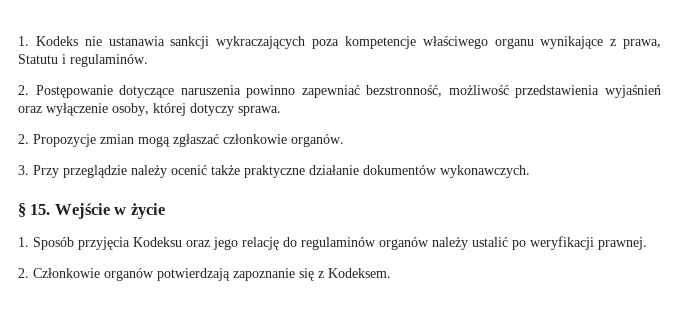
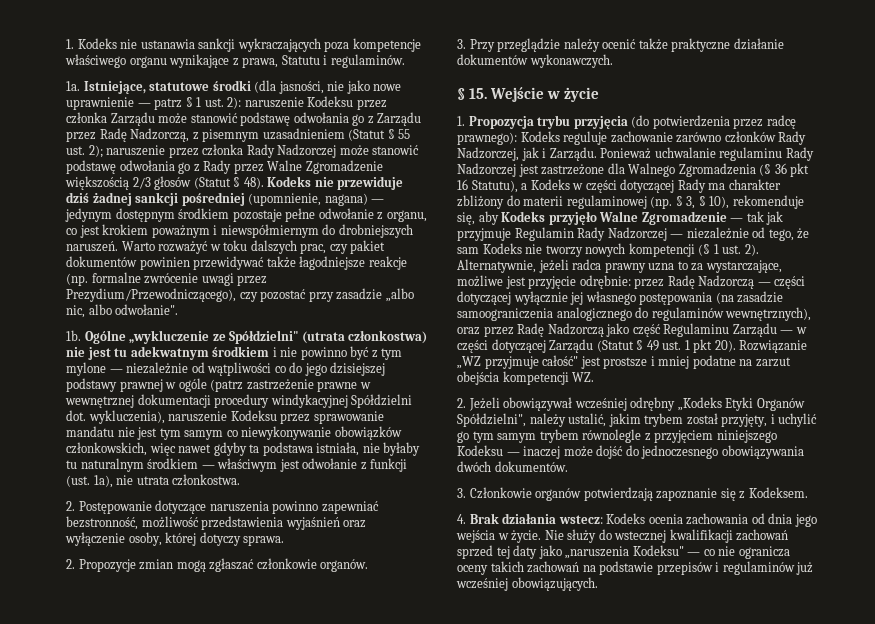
+ 1a. Istniejące, statutowe środki (dla jasności, nie jako nowe uprawnienie — patrz § 1 ust. 2): naruszenie Kodeksu przez członka Zarządu może stanowić podstawę odwołania go z Zarządu przez Radę Nadzorczą, z pisemnym uzasadnieniem (Statut § 55 ust. 2); naruszenie przez członka Rady Nadzorczej może stanowić podstawę odwołania go z Rady przez Walne Zgromadzenie większością 2/3 głosów (Statut § 48). Kodeks nie przewiduje dziś żadnej sankcji pośredniej (upomnienie, nagana) — jedynym dostępnym środkiem pozostaje pełne odwołanie z organu, co jest krokiem poważnym i niewspółmiernym do drobniejszych naruszeń. Warto rozważyć w toku dalszych prac, czy pakiet dokumentów powinien przewidywać także łagodniejsze reakcje (np. formalne zwrócenie uwagi przez Prezydium/Przewodniczącego), czy pozostać przy zasadzie „albo nic, albo odwołanie".
+ 1b. Ogólne „wykluczenie ze Spółdzielni" (utrata członkostwa) nie jest tu adekwatnym środkiem i nie powinno być z tym mylone — niezależnie od wątpliwości co do jego dzisiejszej podstawy prawnej w ogóle (patrz zastrzeżenie prawne w wewnętrznej dokumentacji procedury windykacyjnej Spółdzielni dot. wykluczenia), naruszenie Kodeksu przez sprawowanie mandatu nie jest tym samym co niewykonywanie obowiązków członkowskich, więc nawet gdyby ta podstawa istniała, nie byłaby tu naturalnym środkiem — właściwym jest odwołanie z funkcji (ust. 1a), nie utrata członkostwa.
- 1. Sposób przyjęcia Kodeksu oraz jego relację do regulaminów organów należy ustalić po weryfikacji prawnej.
- 2. Członkowie organów potwierdzają zapoznanie się z Kodeksem.
+ 1. Propozycja trybu przyjęcia (do potwierdzenia przez radcę prawnego): Kodeks reguluje zachowanie zarówno członków Rady Nadzorczej, jak i Zarządu. Ponieważ uchwalanie regulaminu Rady Nadzorczej jest zastrzeżone dla Walnego Zgromadzenia (§ 36 pkt 16 Statutu), a Kodeks w części dotyczącej Rady ma charakter zbliżony do materii regulaminowej (np. § 3, § 10), rekomenduje się, aby Kodeks przyjęło Walne Zgromadzenie — tak jak przyjmuje Regulamin Rady Nadzorczej — niezależnie od tego, że sam Kodeks nie tworzy nowych kompetencji (§ 1 ust. 2). Alternatywnie, jeżeli radca prawny uzna to za wystarczające, możliwe jest przyjęcie odrębnie: przez Radę Nadzorczą — części dotyczącej wyłącznie jej własnego postępowania (na zasadzie samoograniczenia analogicznego do regulaminów wewnętrznych), oraz przez Radę Nadzorczą jako część Regulaminu Zarządu — w części dotyczącej Zarządu (Statut § 49 ust. 1 pkt 20). Rozwiązanie „WZ przyjmuje całość" jest prostsze i mniej podatne na zarzut obejścia kompetencji WZ.
+ 2. Jeżeli obowiązywał wcześniej odrębny „Kodeks Etyki Organów Spółdzielni", należy ustalić, jakim trybem został przyjęty, i uchylić go tym samym trybem równolegle z przyjęciem niniejszego Kodeksu — inaczej może dojść do jednoczesnego obowiązywania dwóch dokumentów.
+ 3. Członkowie organów potwierdzają zapoznanie się z Kodeksem.
+ 4. Brak działania wstecz: Kodeks ocenia zachowania od dnia jego wejścia w życie. Nie służy do wstecznej kwalifikacji zachowań sprzed tej daty jako „naruszenia Kodeksu" — co nie ogranicza oceny takich zachowań na podstawie przepisów i regulaminów już wcześniej obowiązujących.

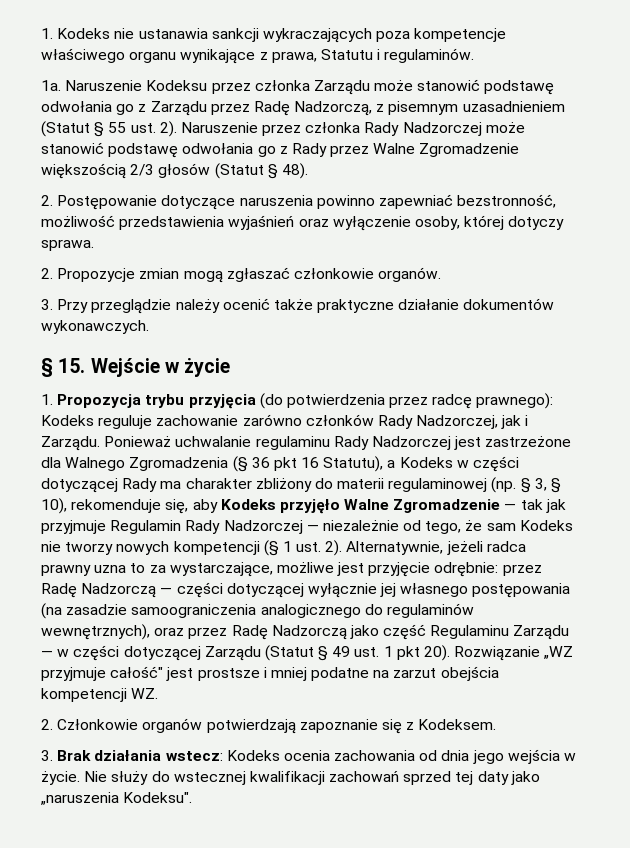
- Istniejące, statutowe środki (dla jasności, nie jako nowe uprawnienie — patrz § 1 ust. 2): naruszenie Kodeksu przez członka Zarządu może stanowić podstawę odwołania go z Zarządu przez Radę Nadzorczą, z pisemnym uzasadnieniem (Statut § 55 ust. 2); naruszenie przez członka Rady Nadzorczej może stanowić podstawę odwołania go z Rady przez Walne Zgromadzenie większością 2/3 głosów (Statut § 48). Kodeks nie przewiduje dziś żadnej sankcji pośredniej (upomnienie, nagana) — jedynym dostępnym środkiem pozostaje pełne odwołanie z organu, co jest krokiem poważnym i niewspółmiernym do drobniejszych naruszeń. Warto rozważyć w toku dalszych prac, czy pakiet dokumentów powinien przewidywać także łagodniejsze reakcje (np. formalne zwrócenie uwagi przez Prezydium/Przewodniczącego), czy pozostać przy zasadzie „albo nic, albo odwołanie".
- 1b. Ogólne „wykluczenie ze Spółdzielni" (utrata członkostwa) nie jest tu adekwatnym środkiem i nie powinno być z tym mylone — niezależnie od wątpliwości co do jego dzisiejszej podstawy prawnej w ogóle (patrz zastrzeżenie prawne w wewnętrznej dokumentacji procedury windykacyjnej Spółdzielni dot. wykluczenia), naruszenie Kodeksu przez sprawowanie mandatu nie jest tym samym co niewykonywanie obowiązków członkowskich, więc nawet gdyby ta podstawa istniała, nie byłaby tu naturalnym środkiem — właściwym jest odwołanie z funkcji (ust. 1a), nie utrata członkostwa.
+ Naruszenie Kodeksu przez członka Zarządu może stanowić podstawę odwołania go z Zarządu przez Radę Nadzorczą, z pisemnym uzasadnieniem (Statut § 55 ust. 2). Naruszenie przez członka Rady Nadzorczej może stanowić podstawę odwołania go z Rady przez Walne Zgromadzenie większością 2/3 głosów (Statut § 48).
- 2. Jeżeli obowiązywał wcześniej odrębny „Kodeks Etyki Organów Spółdzielni", należy ustalić, jakim trybem został przyjęty, i uchylić go tym samym trybem równolegle z przyjęciem niniejszego Kodeksu — inaczej może dojść do jednoczesnego obowiązywania dwóch dokumentów.
- 3. Członkowie organów potwierdzają zapoznanie się z Kodeksem.
+ 2. Członkowie organów potwierdzają zapoznanie się z Kodeksem.
- 4. Brak działania wstecz: Kodeks ocenia zachowania od dnia jego wejścia w życie.
+ 3. Brak działania wstecz: Kodeks ocenia zachowania od dnia jego wejścia w życie.
- Nie służy do wstecznej kwalifikacji zachowań sprzed tej daty jako „naruszenia Kodeksu" — co nie ogranicza oceny takich zachowań na podstawie przepisów i regulaminów już wcześniej obowiązujących.
+ Nie służy do wstecznej kwalifikacji zachowań sprzed tej daty jako „naruszenia Kodeksu".

